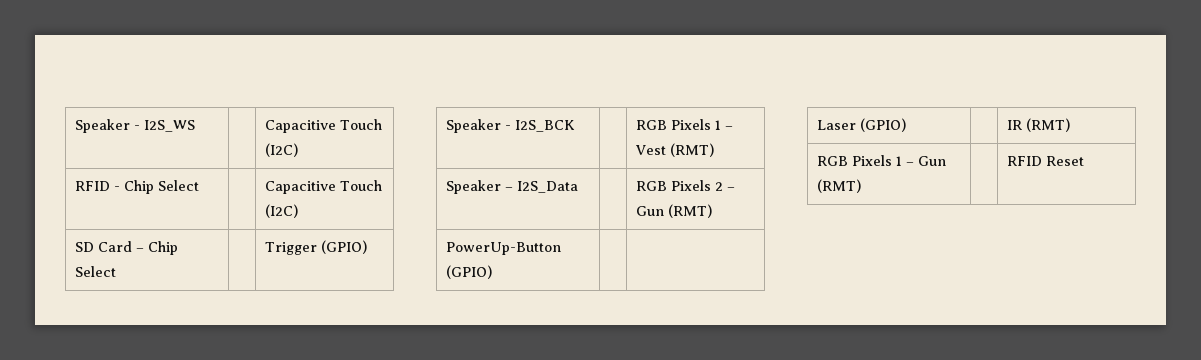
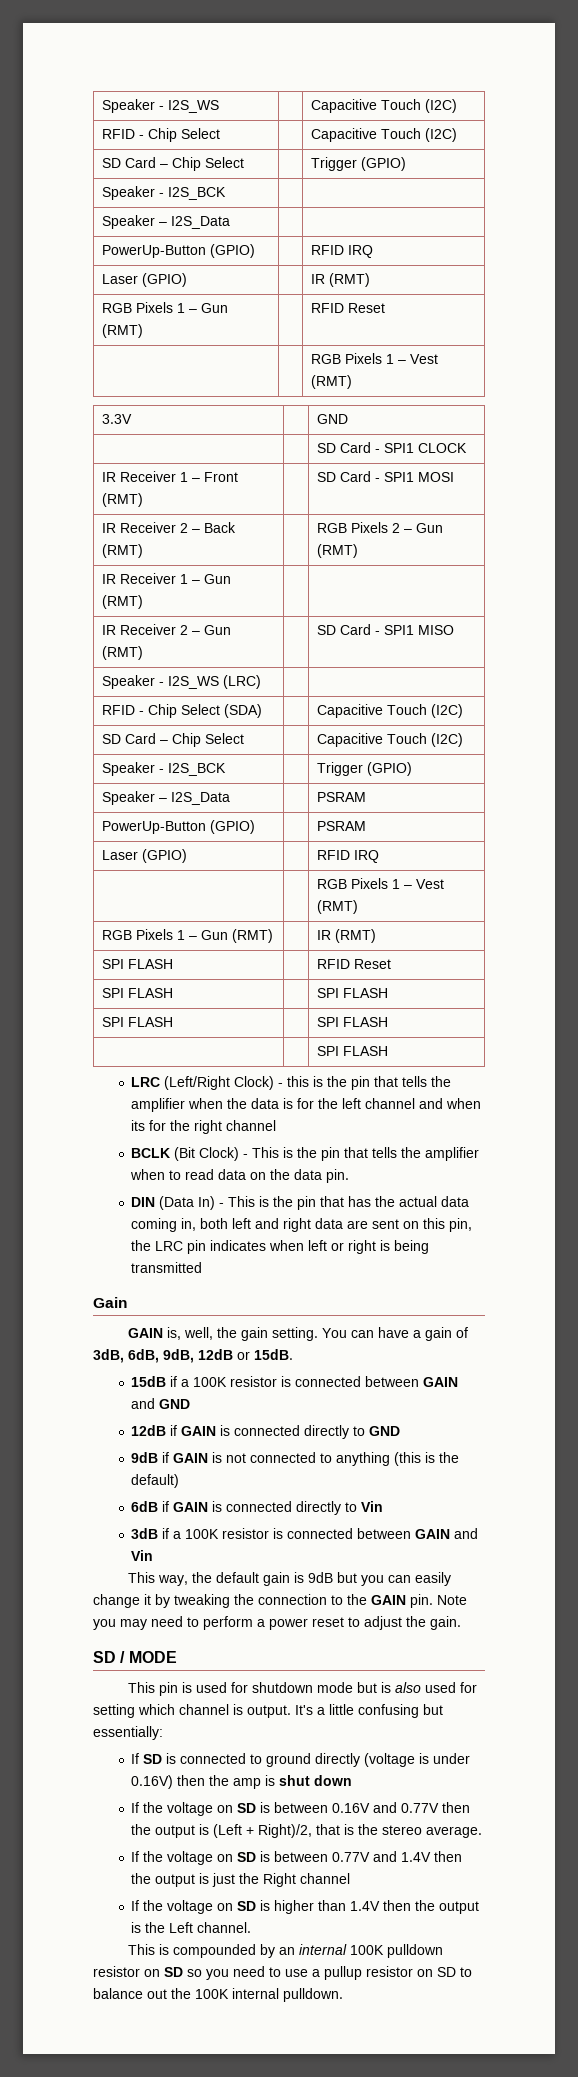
  SD Card – Chip Select | | Trigger (GPIO)
- Speaker - I2S_BCK | | RGB Pixels 1 – Vest (RMT)
- Speaker – I2S_Data | | RGB Pixels 2 – Gun (RMT)
- PowerUp-Button (GPIO) | |
+ Speaker - I2S_BCK | |
+ Speaker – I2S_Data | |
+ PowerUp-Button (GPIO) | | RFID IRQ
  RGB Pixels 1 – Gun (RMT) | | RFID Reset
+ | | RGB Pixels 1 – Vest (RMT)
+ 3.3V | | GND
+ | | SD Card - SPI1 CLOCK
+ IR Receiver 1 – Front (RMT) | | SD Card - SPI1 MOSI
+ IR Receiver 2 – Back (RMT) | | RGB Pixels 2 – Gun (RMT)
+ IR Receiver 1 – Gun (RMT) | |
+ IR Receiver 2 – Gun (RMT) | | SD Card - SPI1 MISO
+ Speaker - I2S_WS (LRC) | |
+ RFID - Chip Select (SDA) | | Capacitive Touch (I2C)
+ SD Card – Chip Select | | Capacitive Touch (I2C)
+ Speaker - I2S_BCK | | Trigger (GPIO)
+ Speaker – I2S_Data | | PSRAM
+ PowerUp-Button (GPIO) | | PSRAM
+ Laser (GPIO) | | RFID IRQ
+ | | RGB Pixels 1 – Vest (RMT)
+ RGB Pixels 1 – Gun (RMT) | | IR (RMT)
+ SPI FLASH | | RFID Reset
+ SPI FLASH | | SPI FLASH
+ SPI FLASH | | SPI FLASH
+ | | SPI FLASH
+ LRC (Left/Right Clock) - this is the pin that tells the amplifier when the data is for the left channel and when its for the right channel
+ BCLK (Bit Clock) - This is the pin that tells the amplifier when to read data on the data pin.
+ DIN (Data In) - This is the pin that has the actual data coming in, both left and right data are sent on this pin, the LRC pin indicates when left or right is being transmitted
+ Gain
+ GAIN is, well, the gain setting. You can have a gain of 3dB, 6dB, 9dB, 12dB or 15dB.
+ 15dB if a 100K resistor is connected between GAIN and GND
+ 12dB if GAIN is connected directly to GND
+ 9dB if GAIN is not connected to anything (this is the default)
+ 6dB if GAIN is connected directly to Vin
+ 3dB if a 100K resistor is connected between GAIN and Vin
+ This way, the default gain is 9dB but you can easily change it by tweaking the connection to the GAIN pin. Note you may need to perform a power reset to adjust the gain.
+ SD / MODE
+ This pin is used for shutdown mode but is also used for setting which channel is output. It's a little confusing but essentially:
+ If SD is connected to ground directly (voltage is under 0.16V) then the amp is shut down
+ If the voltage on SD is between 0.16V and 0.77V then the output is (Left + Right)/2, that is the stereo average.
+ If the voltage on SD is between 0.77V and 1.4V then the output is just the Right channel
+ If the voltage on SD is higher than 1.4V then the output is the Left channel.
+ This is compounded by an internal 100K pulldown resistor on SD so you need to use a pullup resistor on SD to balance out the 100K internal pulldown.

